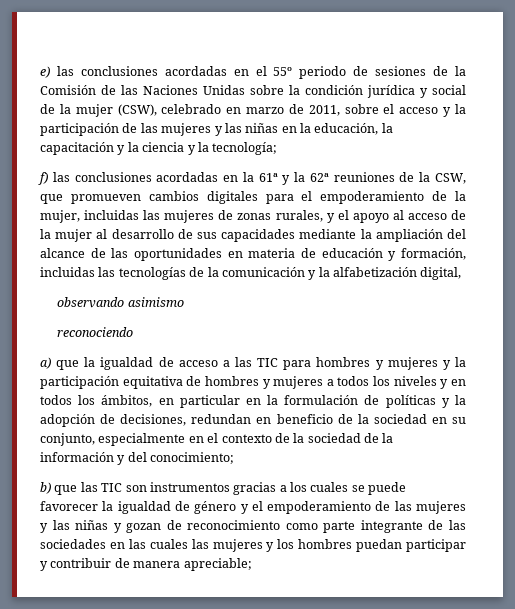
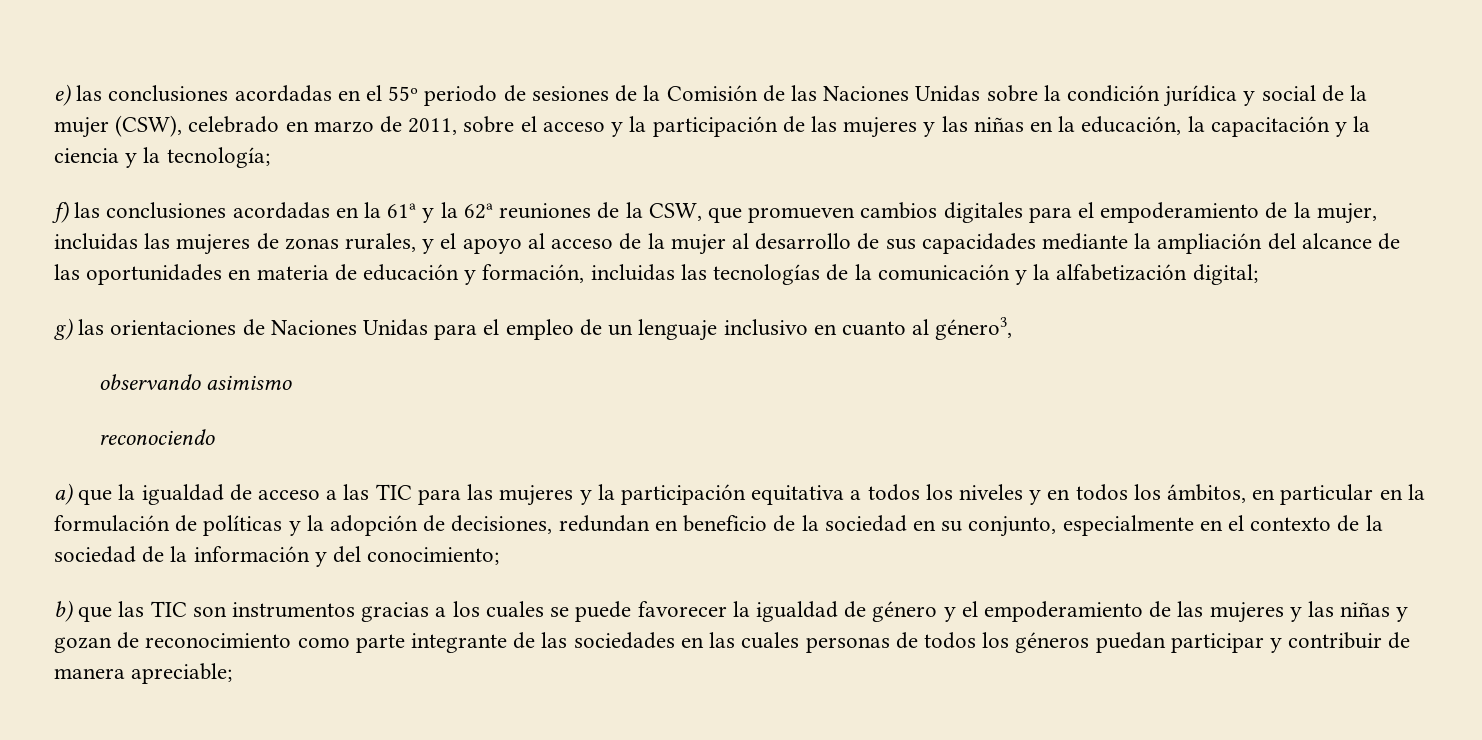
- f) las conclusiones acordadas en la 61ª y la 62ª reuniones de la CSW, que promueven cambios digitales para el empoderamiento de la mujer, incluidas las mujeres de zonas rurales, y el apoyo al acceso de la mujer al desarrollo de sus capacidades mediante la ampliación del alcance de las oportunidades en materia de educación y formación, incluidas las tecnologías de la comunicación y la alfabetización digital,
+ f) las conclusiones acordadas en la 61ª y la 62ª reuniones de la CSW, que promueven cambios digitales para el empoderamiento de la mujer, incluidas las mujeres de zonas rurales, y el apoyo al acceso de la mujer al desarrollo de sus capacidades mediante la ampliación del alcance de las oportunidades en materia de educación y formación, incluidas las tecnologías de la comunicación y la alfabetización digital;
+ g) las orientaciones de Naciones Unidas para el empleo de un lenguaje inclusivo en cuanto al género3,
- a) que la igualdad de acceso a las TIC para hombres y mujeres y la participación equitativa de hombres y mujeres a todos los niveles y en todos los ámbitos, en particular en la formulación de políticas y la adopción de decisiones, redundan en beneficio de la sociedad en su conjunto, especialmente en el contexto de la sociedad de la información y del conocimiento;
+ a) que la igualdad de acceso a las TIC para las mujeres y la participación equitativa a todos los niveles y en todos los ámbitos, en particular en la formulación de políticas y la adopción de decisiones, redundan en beneficio de la sociedad en su conjunto, especialmente en el contexto de la sociedad de la información y del conocimiento;
- b) que las TIC son instrumentos gracias a los cuales se puede favorecer la igualdad de género y el empoderamiento de las mujeres y las niñas y gozan de reconocimiento como parte integrante de las sociedades en las cuales las mujeres y los hombres puedan participar y contribuir de manera apreciable;
+ b) que las TIC son instrumentos gracias a los cuales se puede favorecer la igualdad de género y el empoderamiento de las mujeres y las niñas y gozan de reconocimiento como parte integrante de las sociedades en las cuales personas de todos los géneros puedan participar y contribuir de manera apreciable;

